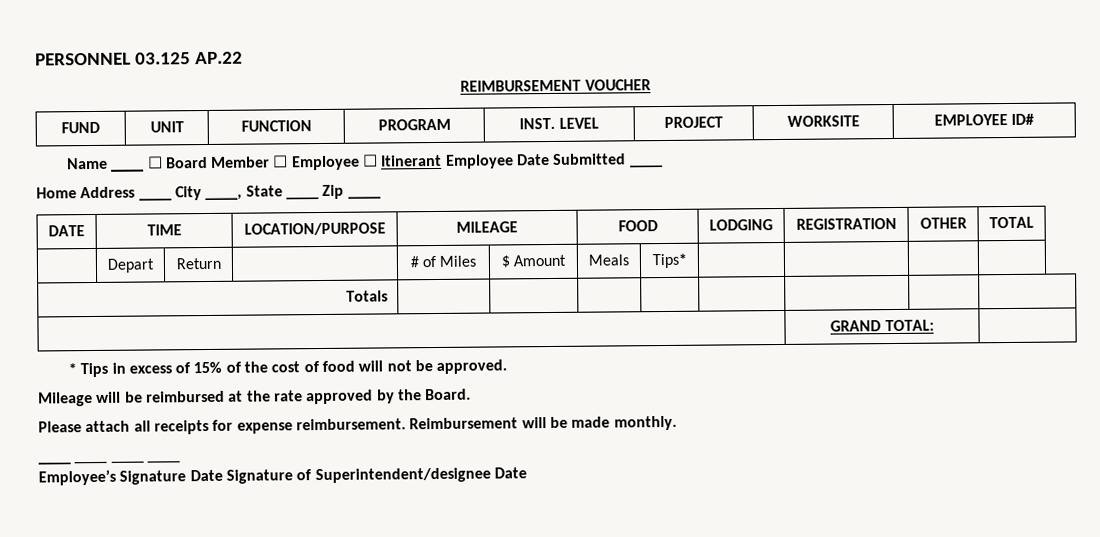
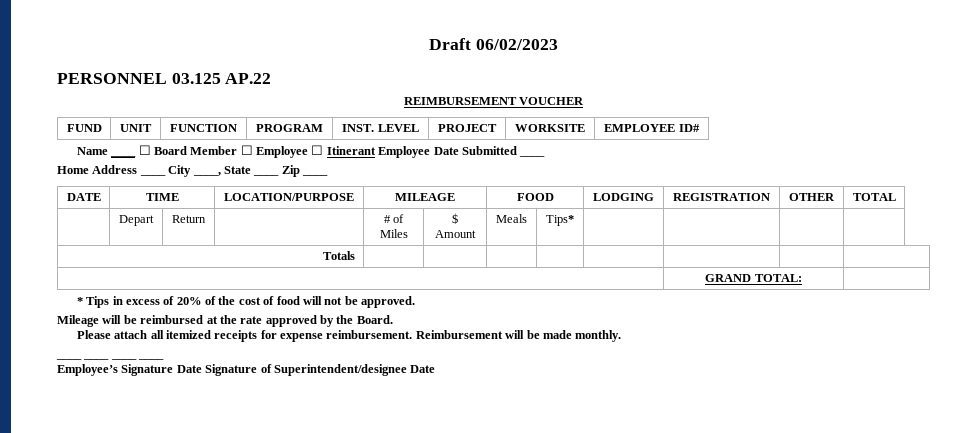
+ Draft 06/02/2023
- * Tips in excess of 15% of the cost of food will not be approved.
+ * Tips in excess of 20% of the cost of food will not be approved.
- Please attach all receipts for expense reimbursement.
+ Please attach all itemized receipts for expense reimbursement.

